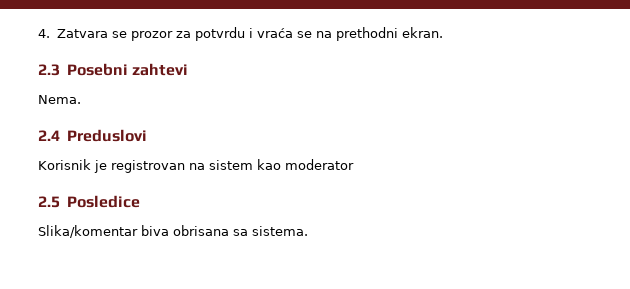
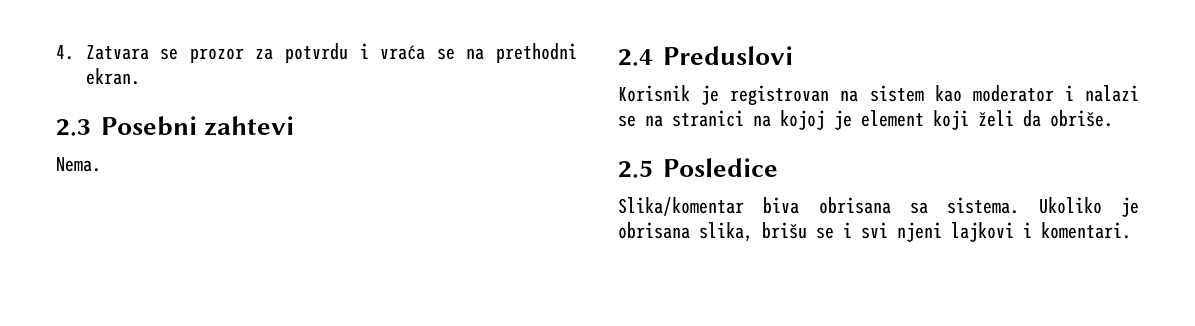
- Korisnik je registrovan na sistem kao moderator
+ Korisnik je registrovan na sistem kao moderator i nalazi se na stranici na kojoj je element koji želi da obriše.
+ Ukoliko je obrisana slika, brišu se i svi njeni lajkovi i komentari.

